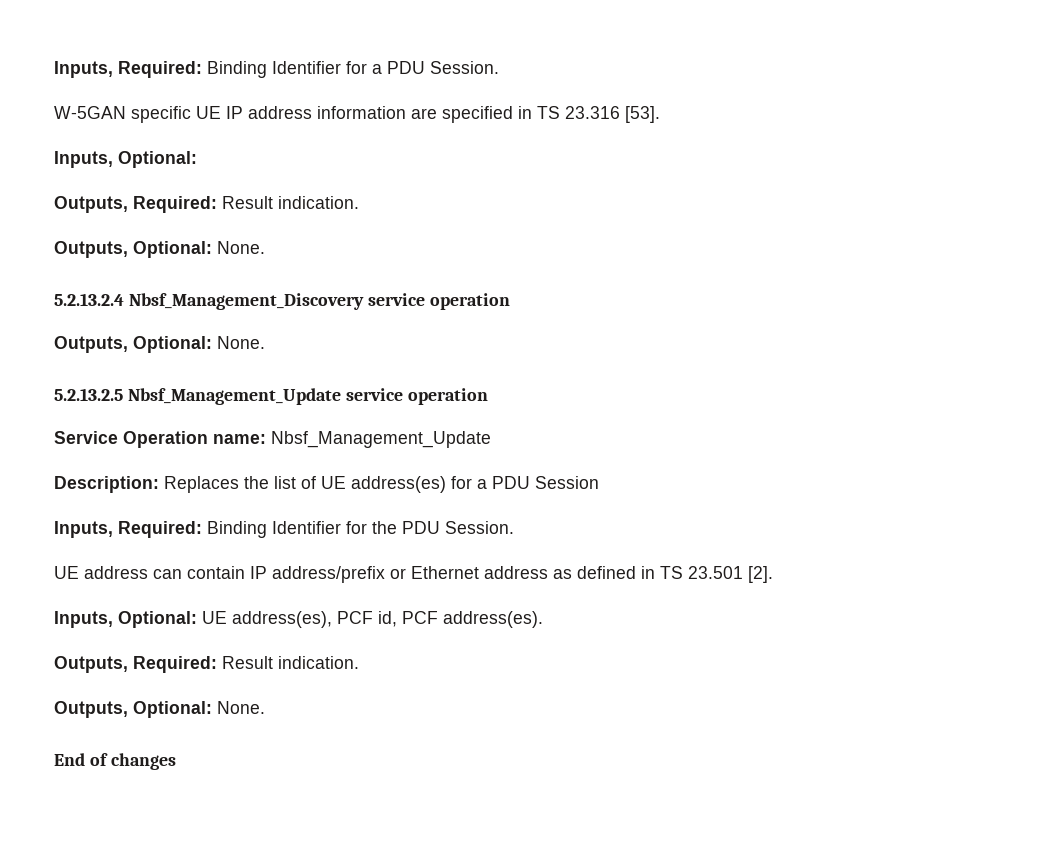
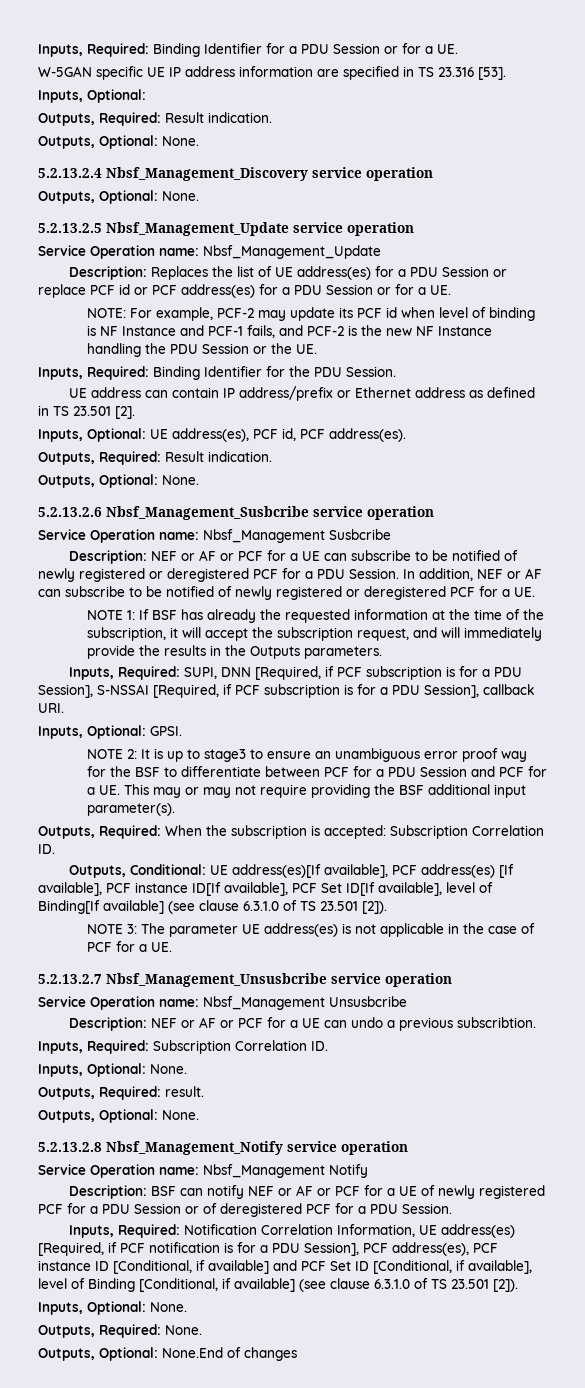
- Inputs, Required: Binding Identifier for a PDU Session.
+ Inputs, Required: Binding Identifier for a PDU Session or for a UE.
- Description: Replaces the list of UE address(es) for a PDU Session
+ Description: Replaces the list of UE address(es) for a PDU Session or replace PCF id or PCF address(es) for a PDU Session or for a UE.
+ NOTE: For example, PCF-2 may update its PCF id when level of binding is NF Instance and PCF-1 fails, and PCF-2 is the new NF Instance handling the PDU Session or the UE.
- End of changes
+ 5.2.13.2.6 Nbsf_Management_Susbcribe service operation
+ Service Operation name: Nbsf_Management Susbcribe
+ Description: NEF or AF or PCF for a UE can subscribe to be notified of newly registered or deregistered PCF for a PDU Session. In addition, NEF or AF can subscribe to be notified of newly registered or deregistered PCF for a UE.
+ NOTE 1: If BSF has already the requested information at the time of the subscription, it will accept the subscription request, and will immediately provide the results in the Outputs parameters.
+ Inputs, Required: SUPI, DNN [Required, if PCF subscription is for a PDU Session], S-NSSAI [Required, if PCF subscription is for a PDU Session], callback URI.
+ Inputs, Optional: GPSI.
+ NOTE 2: It is up to stage3 to ensure an unambiguous error proof way for the BSF to differentiate between PCF for a PDU Session and PCF for a UE. This may or may not require providing the BSF additional input parameter(s).
+ Outputs, Required: When the subscription is accepted: Subscription Correlation ID.
+ Outputs, Conditional: UE address(es)[If available], PCF address(es) [If available], PCF instance ID[If available], PCF Set ID[If available], level of Binding[If available] (see clause 6.3.1.0 of TS 23.501 [2]).
+ NOTE 3: The parameter UE address(es) is not applicable in the case of PCF for a UE.
+ 5.2.13.2.7 Nbsf_Management_Unsusbcribe service operation
+ Service Operation name: Nbsf_Management Unsusbcribe
+ Description: NEF or AF or PCF for a UE can undo a previous subscribtion.
+ Inputs, Required: Subscription Correlation ID.
+ Inputs, Optional: None.
+ Outputs, Required: result.
+ Outputs, Optional: None.
+ 5.2.13.2.8 Nbsf_Management_Notify service operation
+ Service Operation name: Nbsf_Management Notify
+ Description: BSF can notify NEF or AF or PCF for a UE of newly registered PCF for a PDU Session or of deregistered PCF for a PDU Session.
+ Inputs, Required: Notification Correlation Information, UE address(es) [Required, if PCF notification is for a PDU Session], PCF address(es), PCF instance ID [Conditional, if available] and PCF Set ID [Conditional, if available], level of Binding [Conditional, if available] (see clause 6.3.1.0 of TS 23.501 [2]).
+ Inputs, Optional: None.
+ Outputs, Required: None.
+ Outputs, Optional: None.End of changes

